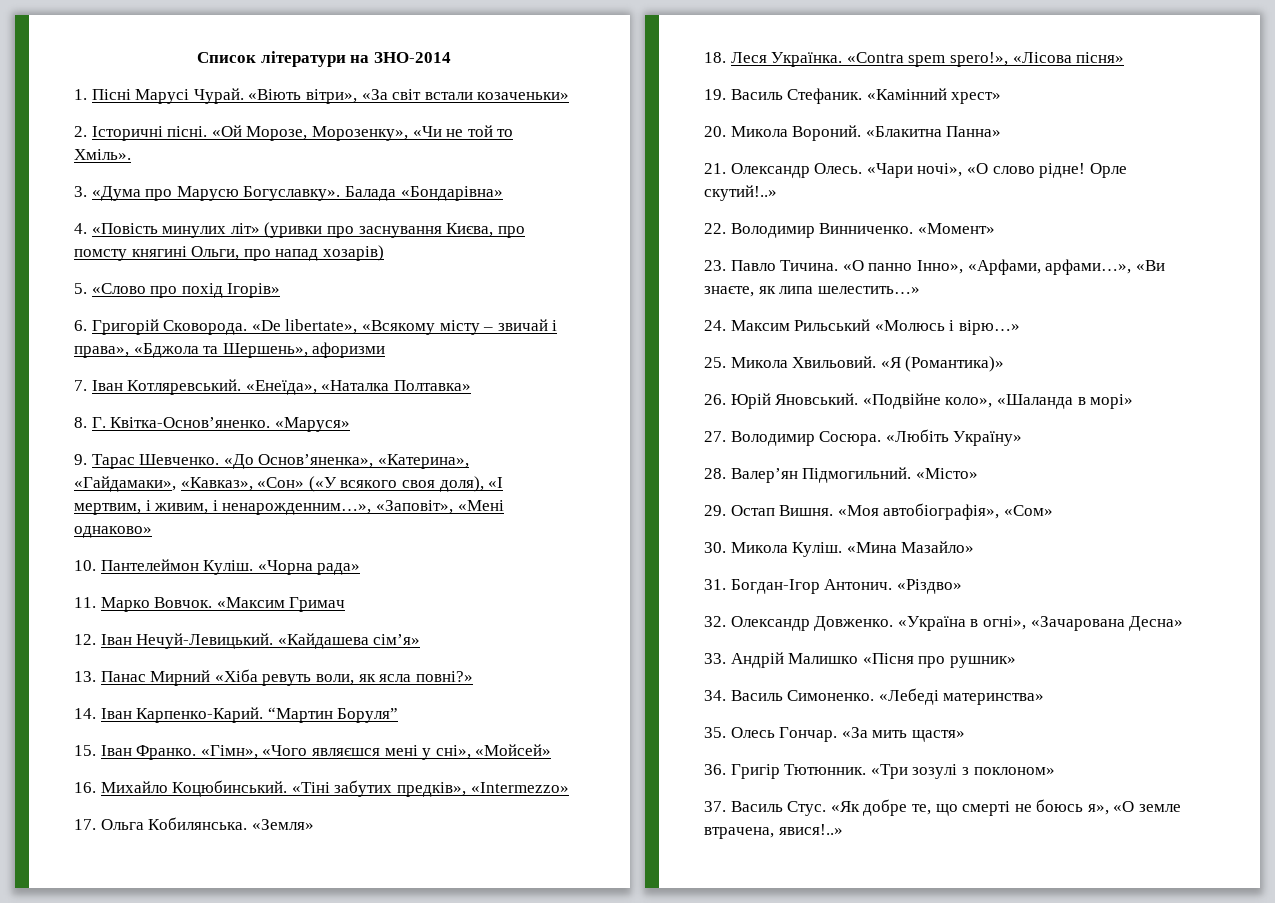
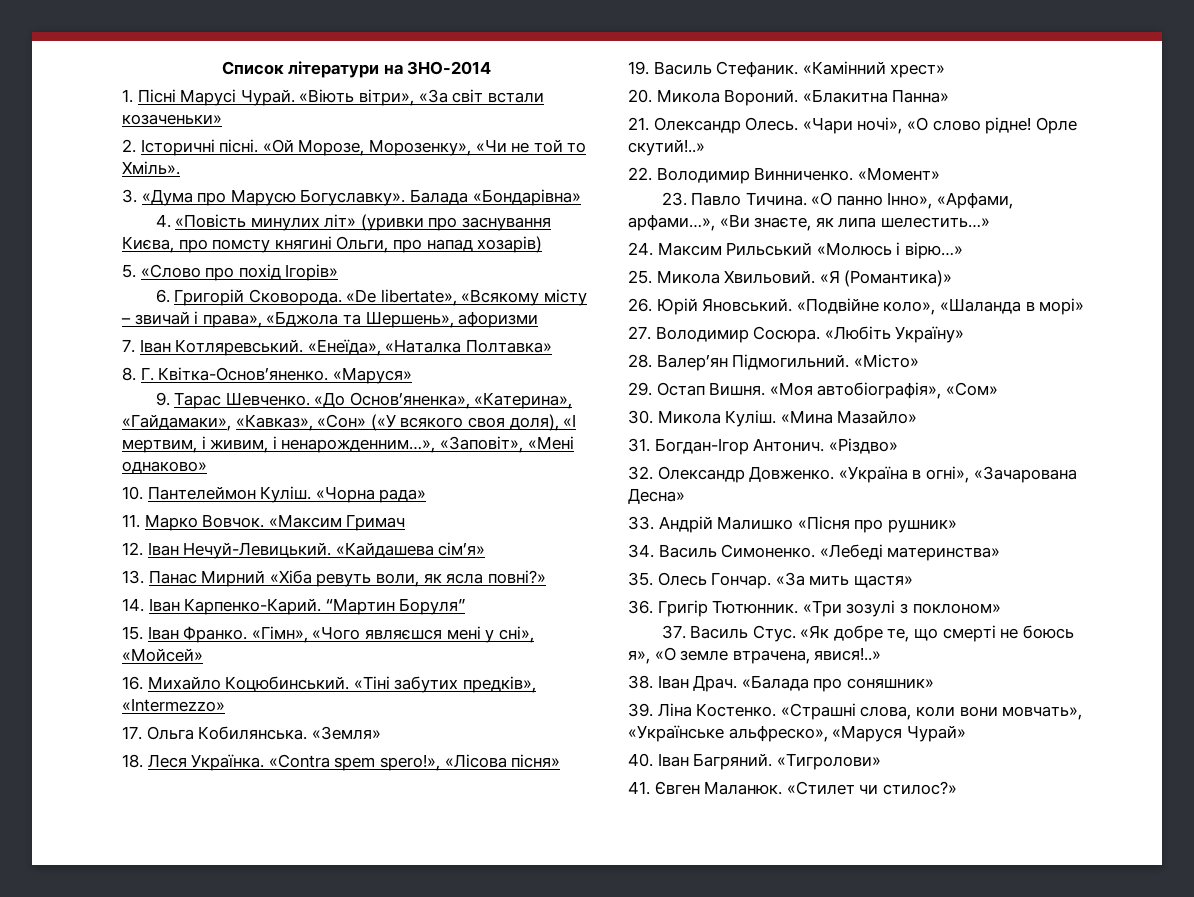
+ 38. Іван Драч. «Балада про соняшник»
+ 39. Ліна Костенко. «Страшні слова, коли вони мовчать», «Українське альфреско», «Маруся Чурай»
+ 40. Іван Багряний. «Тигролови»
+ 41. Євген Маланюк. «Стилет чи стилос?»

